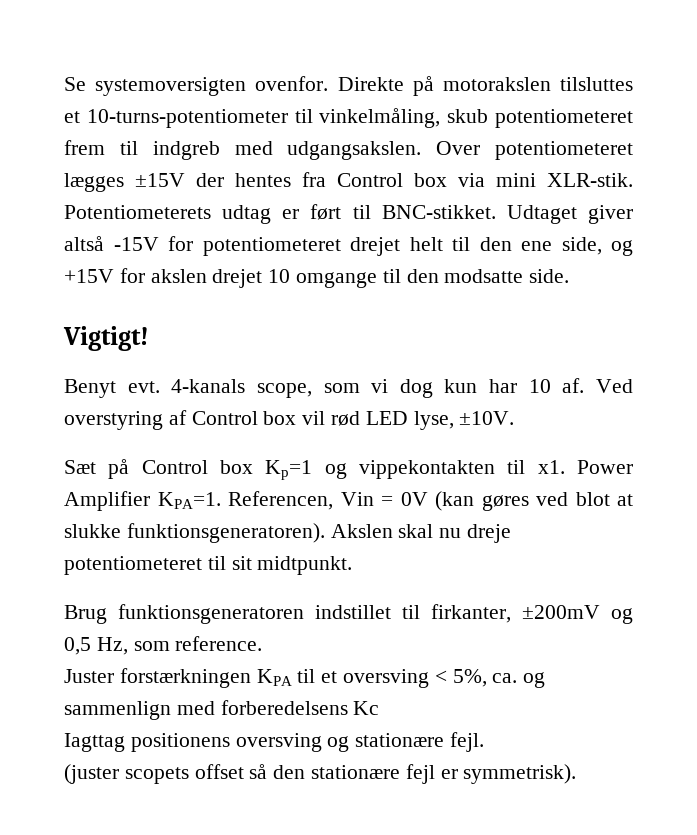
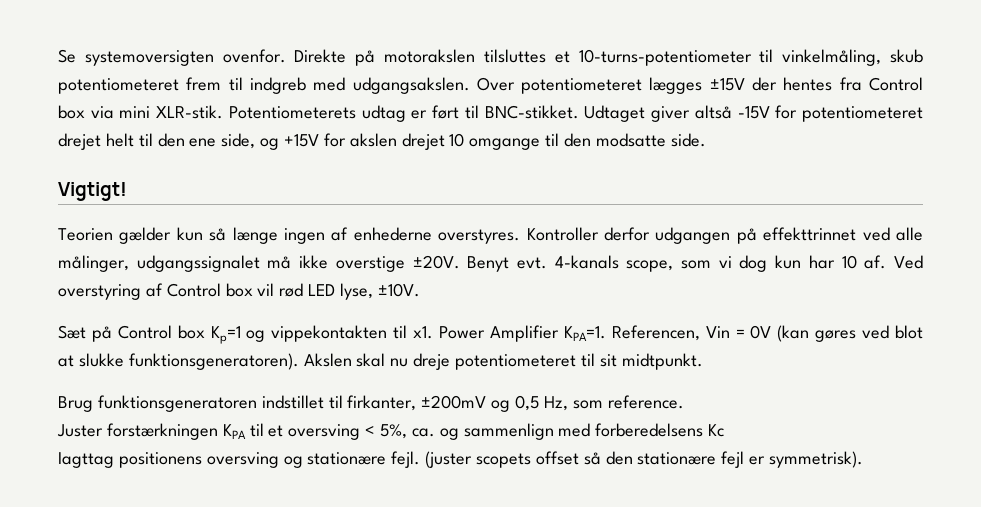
+ Teorien gælder kun så længe ingen af enhederne overstyres. Kontroller derfor udgangen på effekttrinnet ved alle målinger, udgangssignalet må ikke overstige ±20V.
- Iagttag positionens oversving og stationære fejl.
- (juster scopets offset så den stationære fejl er symmetrisk).
+ Iagttag positionens oversving og stationære fejl. (juster scopets offset så den stationære fejl er symmetrisk).

